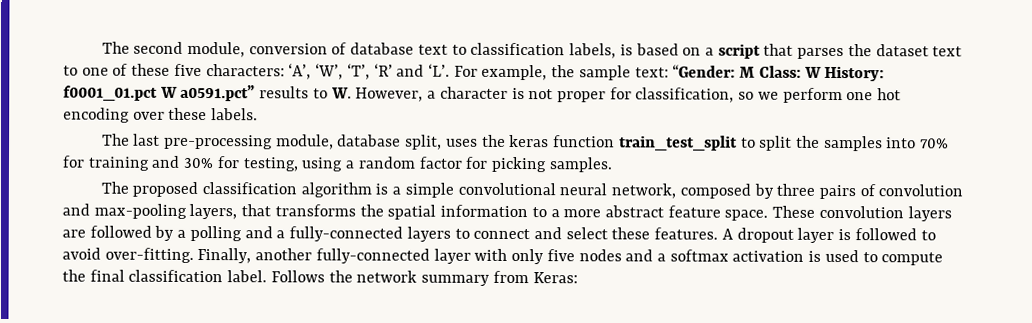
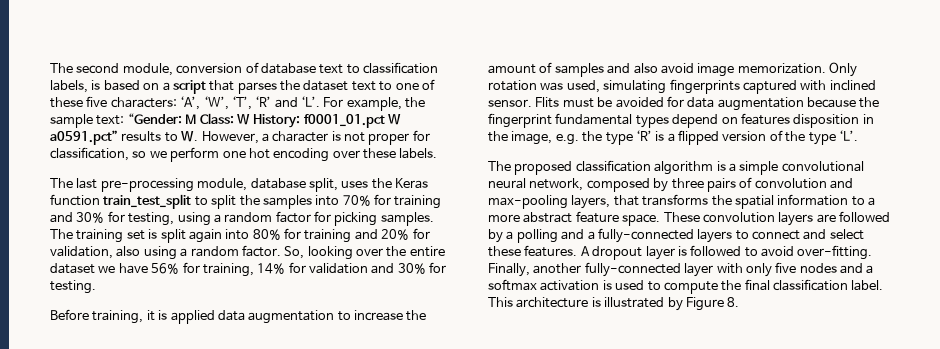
- The last pre-processing module, database split, uses the keras function train_test_split to split the samples into 70% for training and 30% for testing, using a random factor for picking samples.
+ The last pre-processing module, database split, uses the Keras function train_test_split to split the samples into 70% for training and 30% for testing, using a random factor for picking samples. The training set is split again into 80% for training and 20% for validation, also using a random factor. So, looking over the entire dataset we have 56% for training, 14% for validation and 30% for testing.
+ Before training, it is applied data augmentation to increase the amount of samples and also avoid image memorization. Only rotation was used, simulating fingerprints captured with inclined sensor. Flits must be avoided for data augmentation because the fingerprint fundamental types depend on features disposition in the image, e.g. the type ‘R’ is a flipped version of the type ‘L’.
- Follows the network summary from Keras:
+ This architecture is illustrated by Figure 8.

